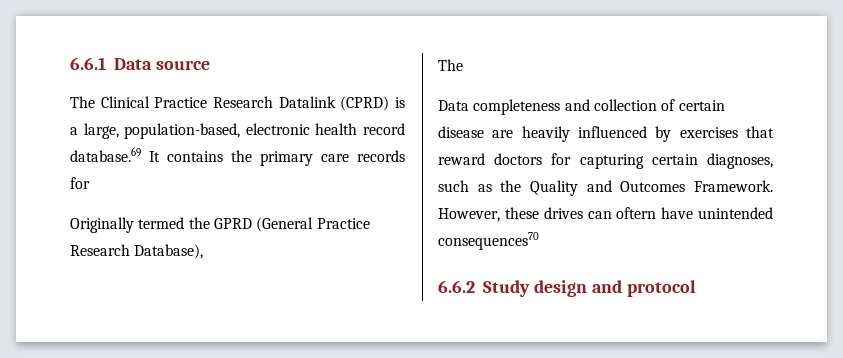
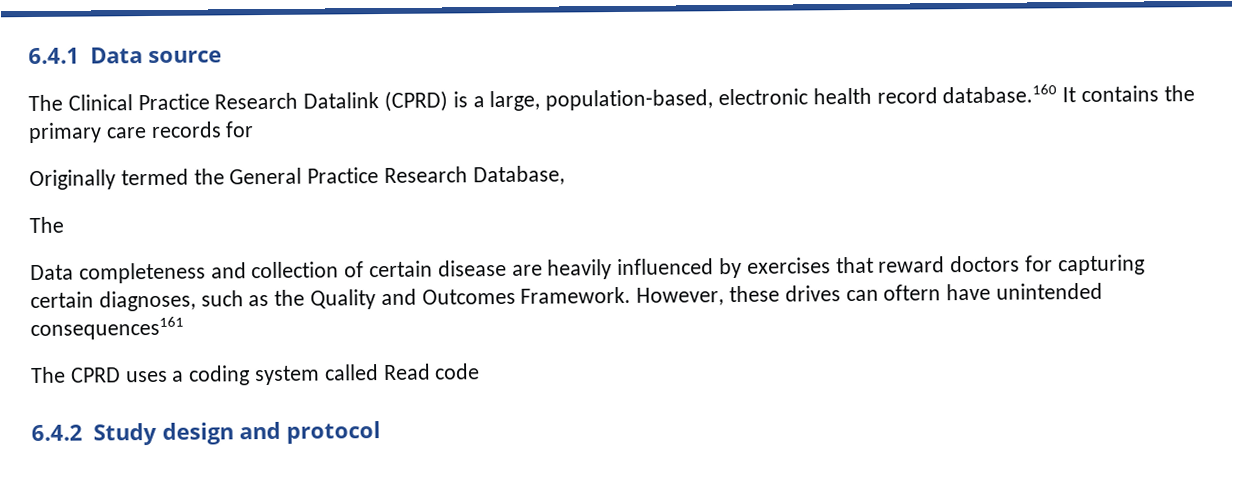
- 6.6.1 Data source
+ 6.4.1 Data source
- The Clinical Practice Research Datalink (CPRD) is a large, population-based, electronic health record database.69 It contains the primary care records for
+ The Clinical Practice Research Datalink (CPRD) is a large, population-based, electronic health record database.160 It contains the primary care records for
- Originally termed the GPRD (General Practice Research Database),
+ Originally termed the General Practice Research Database,
- However, these drives can oftern have unintended consequences70
- 6.6.2 Study design and protocol
+ However, these drives can oftern have unintended consequences161
+ The CPRD uses a coding system called Read code
+ 6.4.2 Study design and protocol

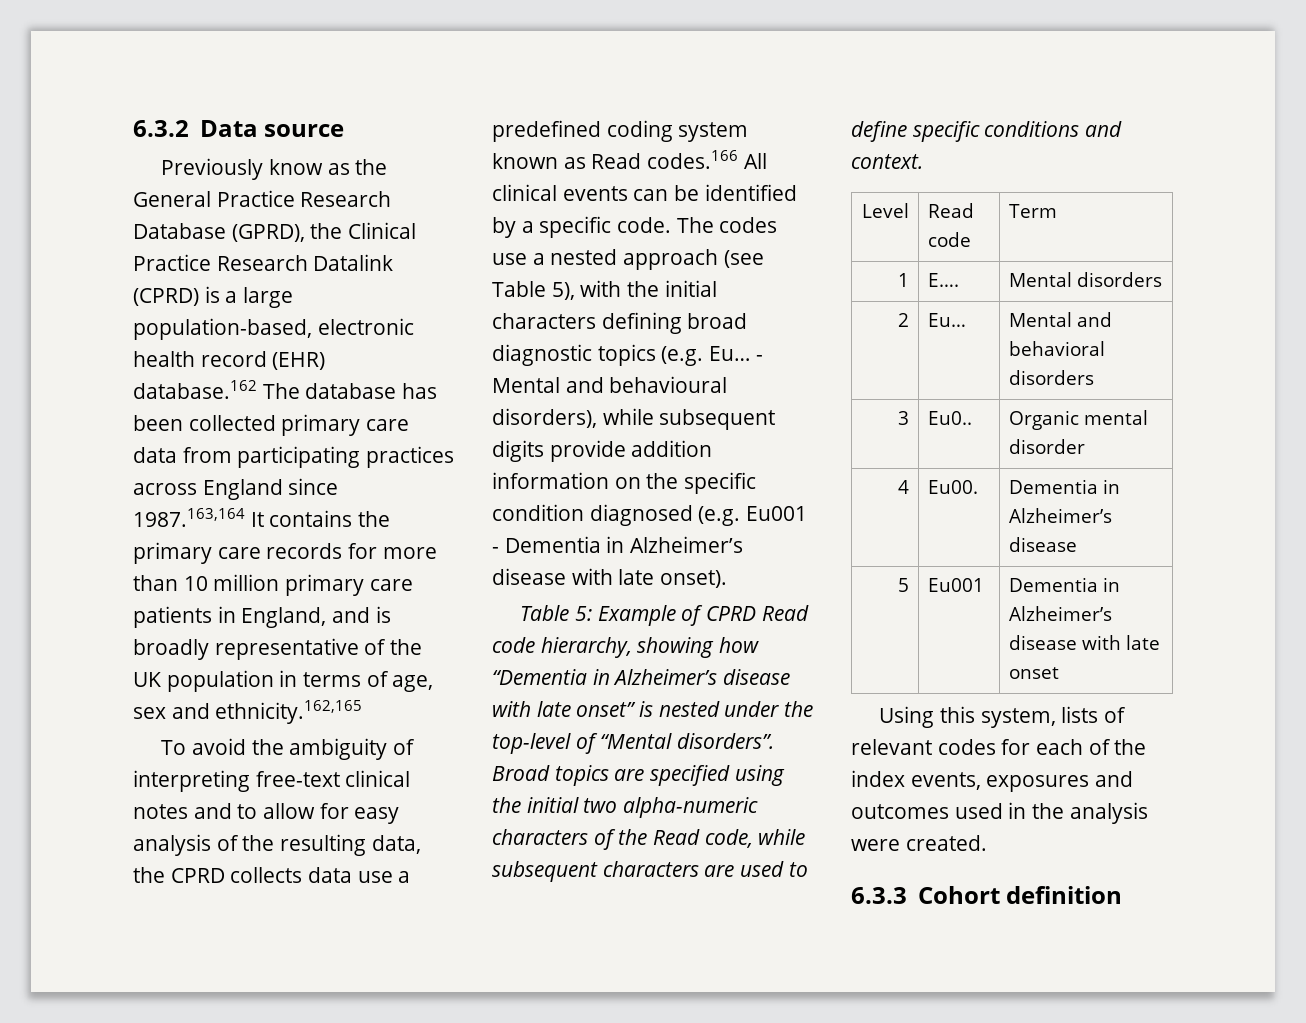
- 6.4.1 Data source
+ 6.3.2 Data source
- The Clinical Practice Research Datalink (CPRD) is a large, population-based, electronic health record database.160 It contains the primary care records for
- Originally termed the General Practice Research Database,
- The
- Data completeness and collection of certain disease are heavily influenced by exercises that reward doctors for capturing certain diagnoses, such as the Quality and Outcomes Framework. However, these drives can oftern have unintended consequences161
- The CPRD uses a coding system called Read code
- 6.4.2 Study design and protocol
+ Previously know as the General Practice Research Database (GPRD), the Clinical Practice Research Datalink (CPRD) is a large population-based, electronic health record (EHR) database.162 The database has been collected primary care data from participating practices across England since 1987.163,164 It contains the primary care records for more than 10 million primary care patients in England, and is broadly representative of the UK population in terms of age, sex and ethnicity.162,165
+ To avoid the ambiguity of interpreting free-text clinical notes and to allow for easy analysis of the resulting data, the CPRD collects data use a predefined coding system known as Read codes.166 All clinical events can be identified by a specific code. The codes use a nested approach (see Table 5), with the initial characters defining broad diagnostic topics (e.g. Eu… - Mental and behavioural disorders), while subsequent digits provide addition information on the specific condition diagnosed (e.g. Eu001 - Dementia in Alzheimer’s disease with late onset).
+ Table 5: Example of CPRD Read code hierarchy, showing how “Dementia in Alzheimer’s disease with late onset” is nested under the top-level of “Mental disorders”. Broad topics are specified using the initial two alpha-numeric characters of the Read code, while subsequent characters are used to define specific conditions and context.
+ Level | Read code | Term
+ 1 | E…. | Mental disorders
+ 2 | Eu… | Mental and behavioral disorders
+ 3 | Eu0.. | Organic mental disorder
+ 4 | Eu00. | Dementia in Alzheimer’s disease
+ 5 | Eu001 | Dementia in Alzheimer’s disease with late onset
+ Using this system, lists of relevant codes for each of the index events, exposures and outcomes used in the analysis were created.
+ 6.3.3 Cohort definition

